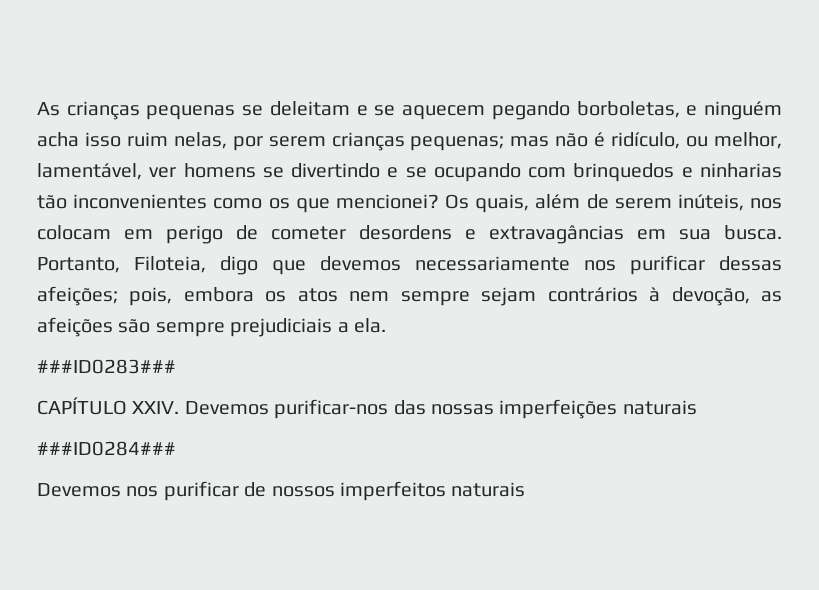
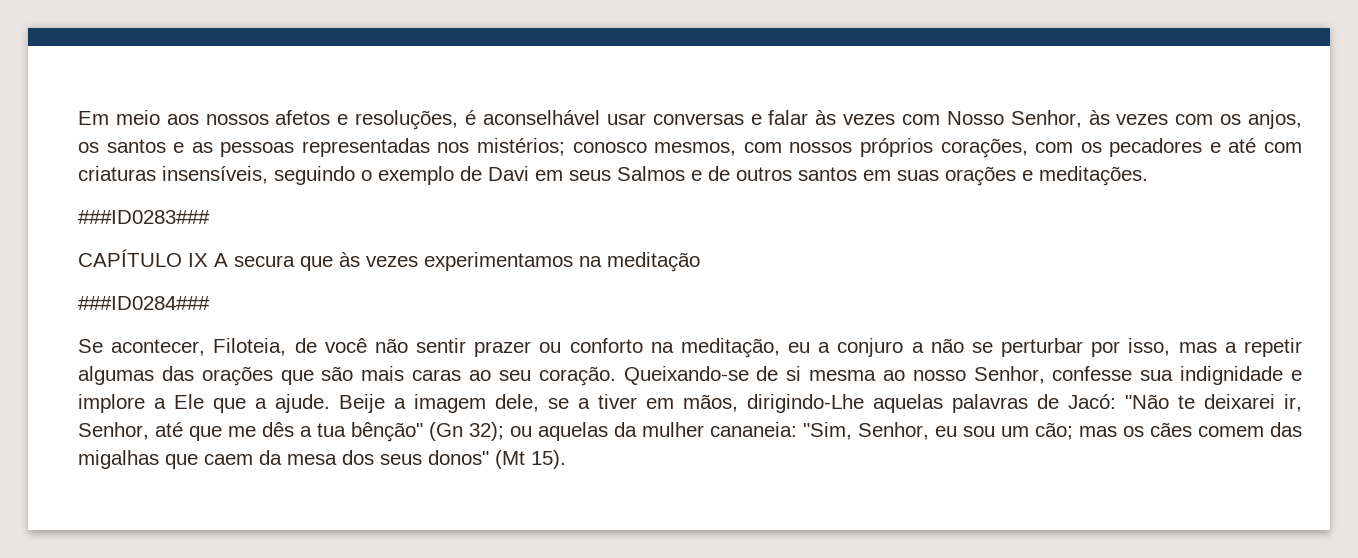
- As crianças pequenas se deleitam e se aquecem pegando borboletas, e ninguém acha isso ruim nelas, por serem crianças pequenas; mas não é ridículo, ou melhor, lamentável, ver homens se divertindo e se ocupando com brinquedos e ninharias tão inconvenientes como os que mencionei? Os quais, além de serem inúteis, nos colocam em perigo de cometer desordens e extravagâncias em sua busca. Portanto, Filoteia, digo que devemos necessariamente nos purificar dessas afeições; pois, embora os atos nem sempre sejam contrários à devoção, as afeições são sempre prejudiciais a ela.
+ Em meio aos nossos afetos e resoluções, é aconselhável usar conversas e falar às vezes com Nosso Senhor, às vezes com os anjos, os santos e as pessoas representadas nos mistérios; conosco mesmos, com nossos próprios corações, com os pecadores e até com criaturas insensíveis, seguindo o exemplo de Davi em seus Salmos e de outros santos em suas orações e meditações.
  ###ID0283###
- CAPÍTULO XXIV. Devemos purificar-nos das nossas imperfeições naturais
+ CAPÍTULO IX A secura que às vezes experimentamos na meditação
  ###ID0284###
- Devemos nos purificar de nossos imperfeitos naturais
+ Se acontecer, Filoteia, de você não sentir prazer ou conforto na meditação, eu a conjuro a não se perturbar por isso, mas a repetir algumas das orações que são mais caras ao seu coração. Queixando-se de si mesma ao nosso Senhor, confesse sua indignidade e implore a Ele que a ajude. Beije a imagem dele, se a tiver em mãos, dirigindo-Lhe aquelas palavras de Jacó: "Não te deixarei ir, Senhor, até que me dês a tua bênção" (Gn 32); ou aquelas da mulher cananeia: "Sim, Senhor, eu sou um cão; mas os cães comem das migalhas que caem da mesa dos seus donos" (Mt 15).

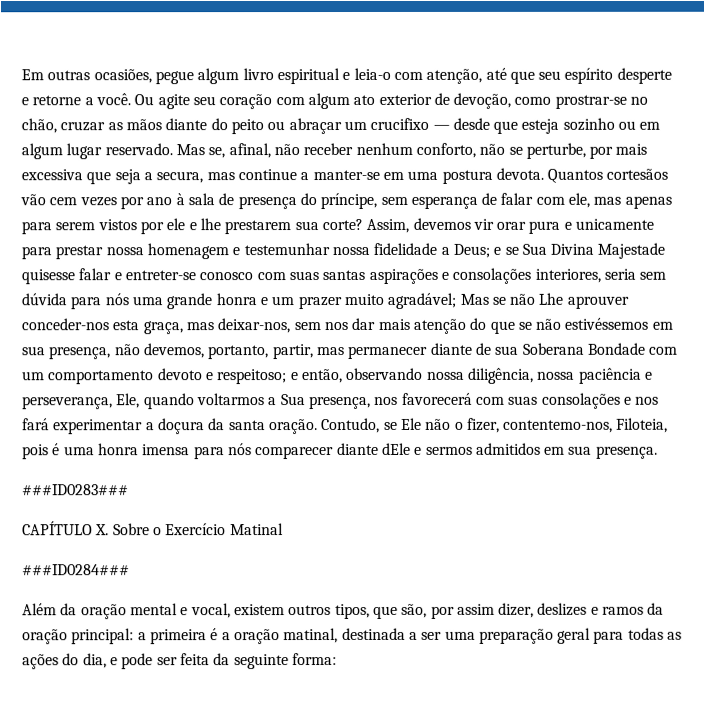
- Em meio aos nossos afetos e resoluções, é aconselhável usar conversas e falar às vezes com Nosso Senhor, às vezes com os anjos, os santos e as pessoas representadas nos mistérios; conosco mesmos, com nossos próprios corações, com os pecadores e até com criaturas insensíveis, seguindo o exemplo de Davi em seus Salmos e de outros santos em suas orações e meditações.
+ Em outras ocasiões, pegue algum livro espiritual e leia-o com atenção, até que seu espírito desperte e retorne a você. Ou agite seu coração com algum ato exterior de devoção, como prostrar-se no chão, cruzar as mãos diante do peito ou abraçar um crucifixo — desde que esteja sozinho ou em algum lugar reservado. Mas se, afinal, não receber nenhum conforto, não se perturbe, por mais excessiva que seja a secura, mas continue a manter-se em uma postura devota. Quantos cortesãos vão cem vezes por ano à sala de presença do príncipe, sem esperança de falar com ele, mas apenas para serem vistos por ele e lhe prestarem sua corte? Assim, devemos vir orar pura e unicamente para prestar nossa homenagem e testemunhar nossa fidelidade a Deus; e se Sua Divina Majestade quisesse falar e entreter-se conosco com suas santas aspirações e consolações interiores, seria sem dúvida para nós uma grande honra e um prazer muito agradável; Mas se não Lhe aprouver conceder-nos esta graça, mas deixar-nos, sem nos dar mais atenção do que se não estivéssemos em sua presença, não devemos, portanto, partir, mas permanecer diante de sua Soberana Bondade com um comportamento devoto e respeitoso; e então, observando nossa diligência, nossa paciência e perseverança, Ele, quando voltarmos a Sua presença, nos favorecerá com suas consolações e nos fará experimentar a doçura da santa oração. Contudo, se Ele não o fizer, contentemo-nos, Filoteia, pois é uma honra imensa para nós comparecer diante dEle e sermos admitidos em sua presença.
  ###ID0283###
- CAPÍTULO IX A secura que às vezes experimentamos na meditação
+ CAPÍTULO X. Sobre o Exercício Matinal
  ###ID0284###
- Se acontecer, Filoteia, de você não sentir prazer ou conforto na meditação, eu a conjuro a não se perturbar por isso, mas a repetir algumas das orações que são mais caras ao seu coração. Queixando-se de si mesma ao nosso Senhor, confesse sua indignidade e implore a Ele que a ajude. Beije a imagem dele, se a tiver em mãos, dirigindo-Lhe aquelas palavras de Jacó: "Não te deixarei ir, Senhor, até que me dês a tua bênção" (Gn 32); ou aquelas da mulher cananeia: "Sim, Senhor, eu sou um cão; mas os cães comem das migalhas que caem da mesa dos seus donos" (Mt 15).
+ Além da oração mental e vocal, existem outros tipos, que são, por assim dizer, deslizes e ramos da oração principal: a primeira é a oração matinal, destinada a ser uma preparação geral para todas as ações do dia, e pode ser feita da seguinte forma:

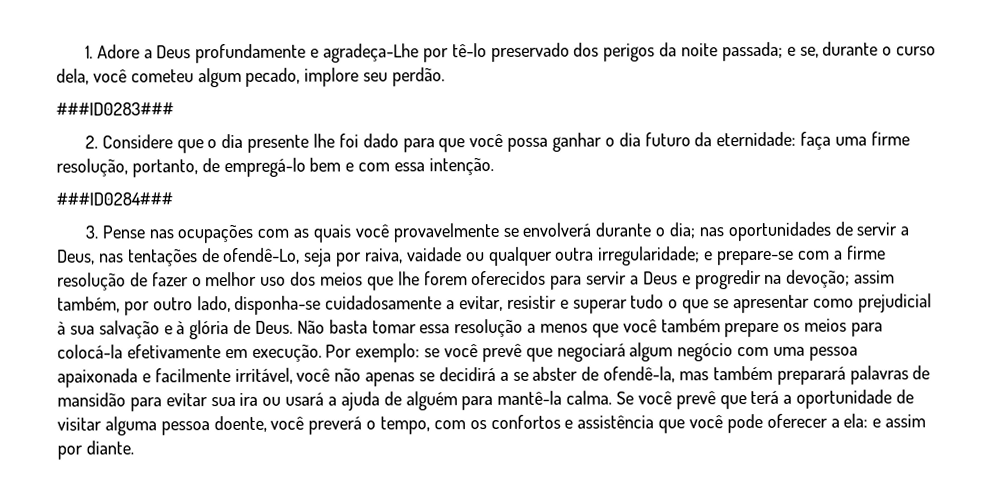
- Em outras ocasiões, pegue algum livro espiritual e leia-o com atenção, até que seu espírito desperte e retorne a você. Ou agite seu coração com algum ato exterior de devoção, como prostrar-se no chão, cruzar as mãos diante do peito ou abraçar um crucifixo — desde que esteja sozinho ou em algum lugar reservado. Mas se, afinal, não receber nenhum conforto, não se perturbe, por mais excessiva que seja a secura, mas continue a manter-se em uma postura devota. Quantos cortesãos vão cem vezes por ano à sala de presença do príncipe, sem esperança de falar com ele, mas apenas para serem vistos por ele e lhe prestarem sua corte? Assim, devemos vir orar pura e unicamente para prestar nossa homenagem e testemunhar nossa fidelidade a Deus; e se Sua Divina Majestade quisesse falar e entreter-se conosco com suas santas aspirações e consolações interiores, seria sem dúvida para nós uma grande honra e um prazer muito agradável; Mas se não Lhe aprouver conceder-nos esta graça, mas deixar-nos, sem nos dar mais atenção do que se não estivéssemos em sua presença, não devemos, portanto, partir, mas permanecer diante de sua Soberana Bondade com um comportamento devoto e respeitoso; e então, observando nossa diligência, nossa paciência e perseverança, Ele, quando voltarmos a Sua presença, nos favorecerá com suas consolações e nos fará experimentar a doçura da santa oração. Contudo, se Ele não o fizer, contentemo-nos, Filoteia, pois é uma honra imensa para nós comparecer diante dEle e sermos admitidos em sua presença.
+ 1. Adore a Deus profundamente e agradeça-Lhe por tê-lo preservado dos perigos da noite passada; e se, durante o curso dela, você cometeu algum pecado, implore seu perdão.
  ###ID0283###
- CAPÍTULO X. Sobre o Exercício Matinal
+ 2. Considere que o dia presente lhe foi dado para que você possa ganhar o dia futuro da eternidade: faça uma firme resolução, portanto, de empregá-lo bem e com essa intenção.
  ###ID0284###
- Além da oração mental e vocal, existem outros tipos, que são, por assim dizer, deslizes e ramos da oração principal: a primeira é a oração matinal, destinada a ser uma preparação geral para todas as ações do dia, e pode ser feita da seguinte forma:
+ 3. Pense nas ocupações com as quais você provavelmente se envolverá durante o dia; nas oportunidades de servir a Deus, nas tentações de ofendê-Lo, seja por raiva, vaidade ou qualquer outra irregularidade; e prepare-se com a firme resolução de fazer o melhor uso dos meios que lhe forem oferecidos para servir a Deus e progredir na devoção; assim também, por outro lado, disponha-se cuidadosamente a evitar, resistir e superar tudo o que se apresentar como prejudicial à sua salvação e à glória de Deus. Não basta tomar essa resolução a menos que você também prepare os meios para colocá-la efetivamente em execução. Por exemplo: se você prevê que negociará algum negócio com uma pessoa apaixonada e facilmente irritável, você não apenas se decidirá a se abster de ofendê-la, mas também preparará palavras de mansidão para evitar sua ira ou usará a ajuda de alguém para mantê-la calma. Se você prevê que terá a oportunidade de visitar alguma pessoa doente, você preverá o tempo, com os confortos e assistência que você pode oferecer a ela: e assim por diante.

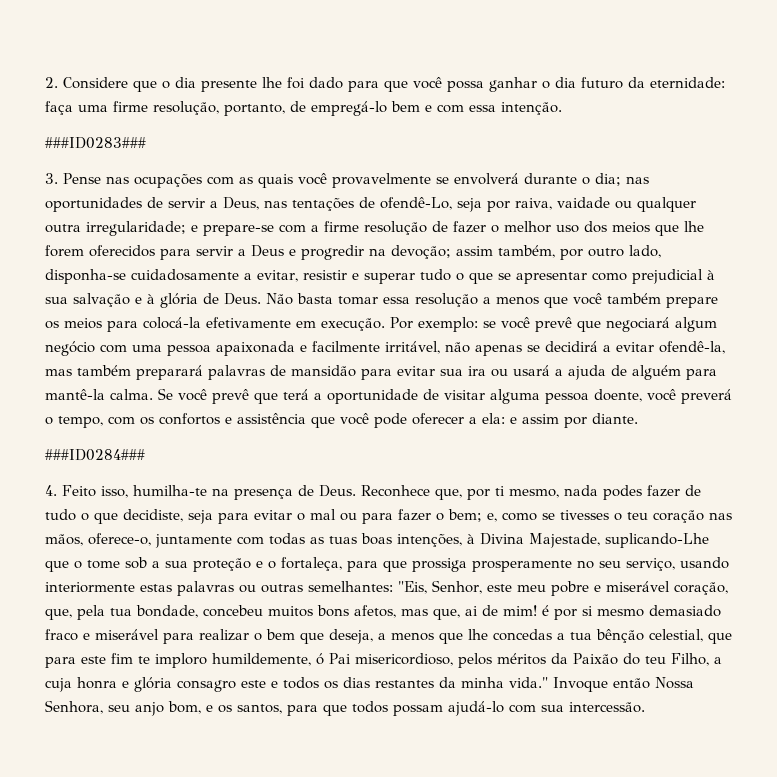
- 1. Adore a Deus profundamente e agradeça-Lhe por tê-lo preservado dos perigos da noite passada; e se, durante o curso dela, você cometeu algum pecado, implore seu perdão.
- ###ID0283###
- ###ID0284###
+ ###ID0283###
- Por exemplo: se você prevê que negociará algum negócio com uma pessoa apaixonada e facilmente irritável, você não apenas se decidirá a se abster de ofendê-la, mas também preparará palavras de mansidão para evitar sua ira ou usará a ajuda de alguém para mantê-la calma.
+ Por exemplo: se você prevê que negociará algum negócio com uma pessoa apaixonada e facilmente irritável, não apenas se decidirá a evitar ofendê-la, mas também preparará palavras de mansidão para evitar sua ira ou usará a ajuda de alguém para mantê-la calma.
+ ###ID0284###
+ 4. Feito isso, humilha-te na presença de Deus. Reconhece que, por ti mesmo, nada podes fazer de tudo o que decidiste, seja para evitar o mal ou para fazer o bem; e, como se tivesses o teu coração nas mãos, oferece-o, juntamente com todas as tuas boas intenções, à Divina Majestade, suplicando-Lhe que o tome sob a sua proteção e o fortaleça, para que prossiga prosperamente no seu serviço, usando interiormente estas palavras ou outras semelhantes: "Eis, Senhor, este meu pobre e miserável coração, que, pela tua bondade, concebeu muitos bons afetos, mas que, ai de mim! é por si mesmo demasiado fraco e miserável para realizar o bem que deseja, a menos que lhe concedas a tua bênção celestial, que para este fim te imploro humildemente, ó Pai misericordioso, pelos méritos da Paixão do teu Filho, a cuja honra e glória consagro este e todos os dias restantes da minha vida." Invoque então Nossa Senhora, seu anjo bom, e os santos, para que todos possam ajudá-lo com sua intercessão.

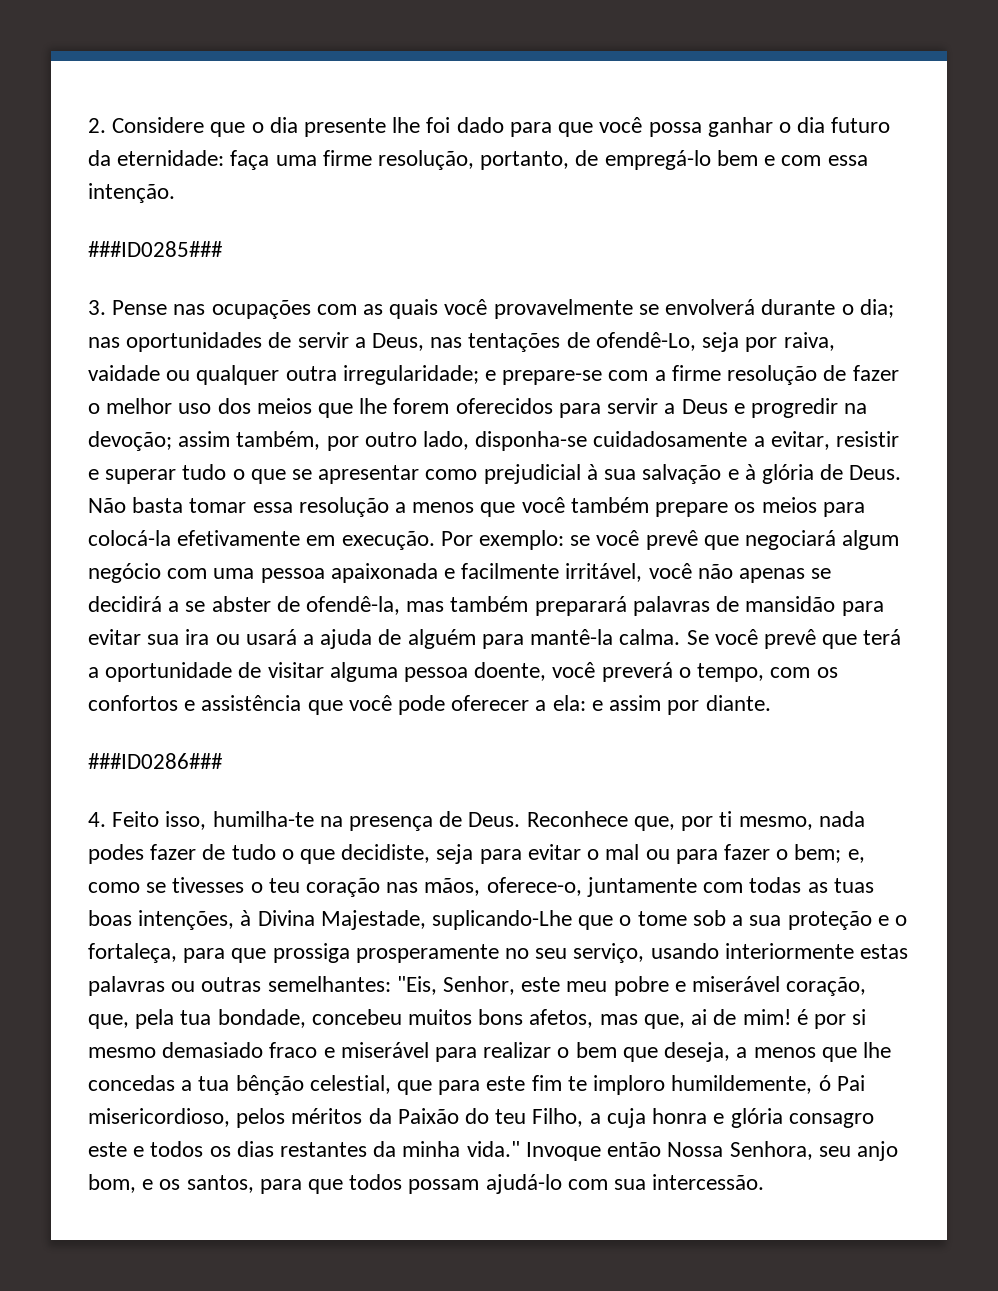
- ###ID0283###
+ ###ID0285###
- Por exemplo: se você prevê que negociará algum negócio com uma pessoa apaixonada e facilmente irritável, não apenas se decidirá a evitar ofendê-la, mas também preparará palavras de mansidão para evitar sua ira ou usará a ajuda de alguém para mantê-la calma.
+ Por exemplo: se você prevê que negociará algum negócio com uma pessoa apaixonada e facilmente irritável, você não apenas se decidirá a se abster de ofendê-la, mas também preparará palavras de mansidão para evitar sua ira ou usará a ajuda de alguém para mantê-la calma.
- ###ID0284###
+ ###ID0286###

